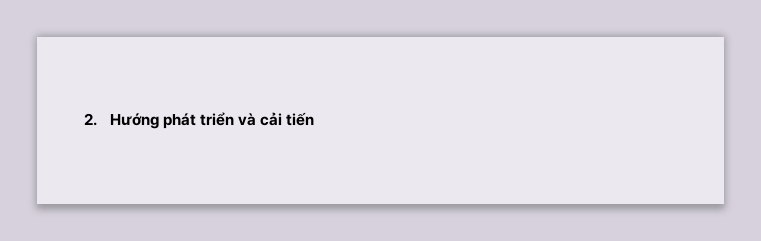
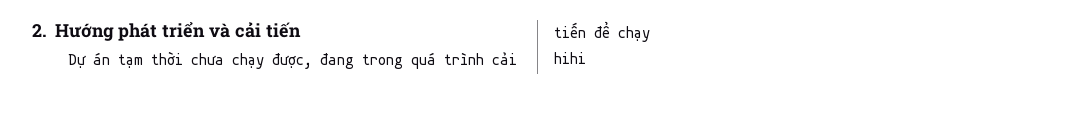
+ Dự án tạm thời chưa chạy được, đang trong quá trình cải tiến để chạy
+ hihi

